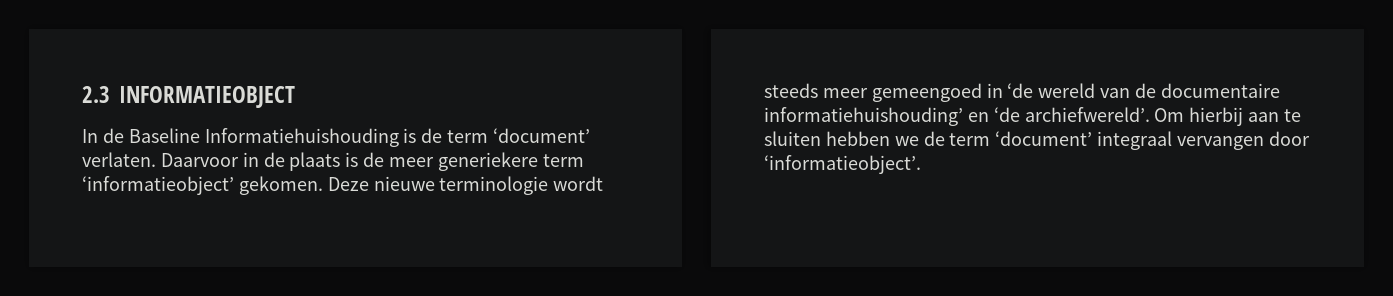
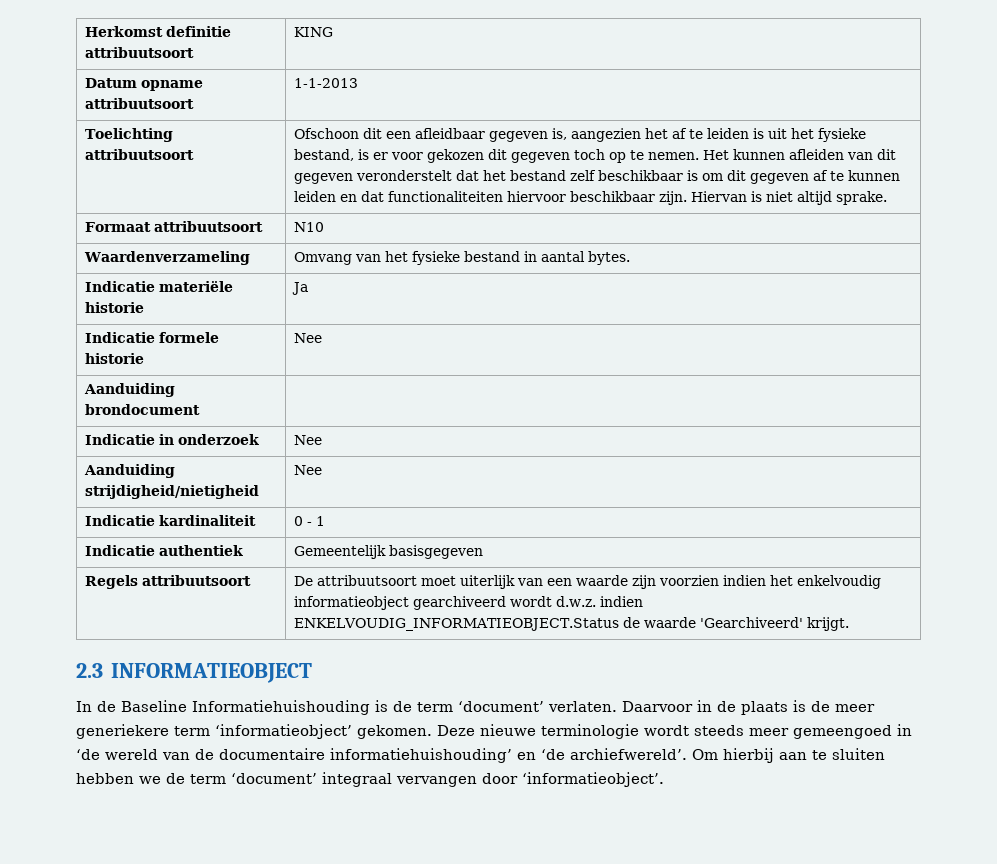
+ Herkomst definitie attribuutsoort | KING
+ Datum opname attribuutsoort | 1-1-2013
+ Toelichting attribuutsoort | Ofschoon dit een afleidbaar gegeven is, aangezien het af te leiden is uit het fysieke bestand, is er voor gekozen dit gegeven toch op te nemen. Het kunnen afleiden van dit gegeven veronderstelt dat het bestand zelf beschikbaar is om dit gegeven af te kunnen leiden en dat functionaliteiten hiervoor beschikbaar zijn. Hiervan is niet altijd sprake.
+ Formaat attribuutsoort | N10
+ Waardenverzameling | Omvang van het fysieke bestand in aantal bytes.
+ Indicatie materiële historie | Ja
+ Indicatie formele historie | Nee
+ Aanduiding brondocument |
+ Indicatie in onderzoek | Nee
+ Aanduiding strijdigheid/nietigheid | Nee
+ Indicatie kardinaliteit | 0 - 1
+ Indicatie authentiek | Gemeentelijk basisgegeven
+ Regels attribuutsoort | De attribuutsoort moet uiterlijk van een waarde zijn voorzien indien het enkelvoudig informatieobject gearchiveerd wordt d.w.z. indien ENKELVOUDIG_INFORMATIEOBJECT.Status de waarde 'Gearchiveerd' krijgt.

